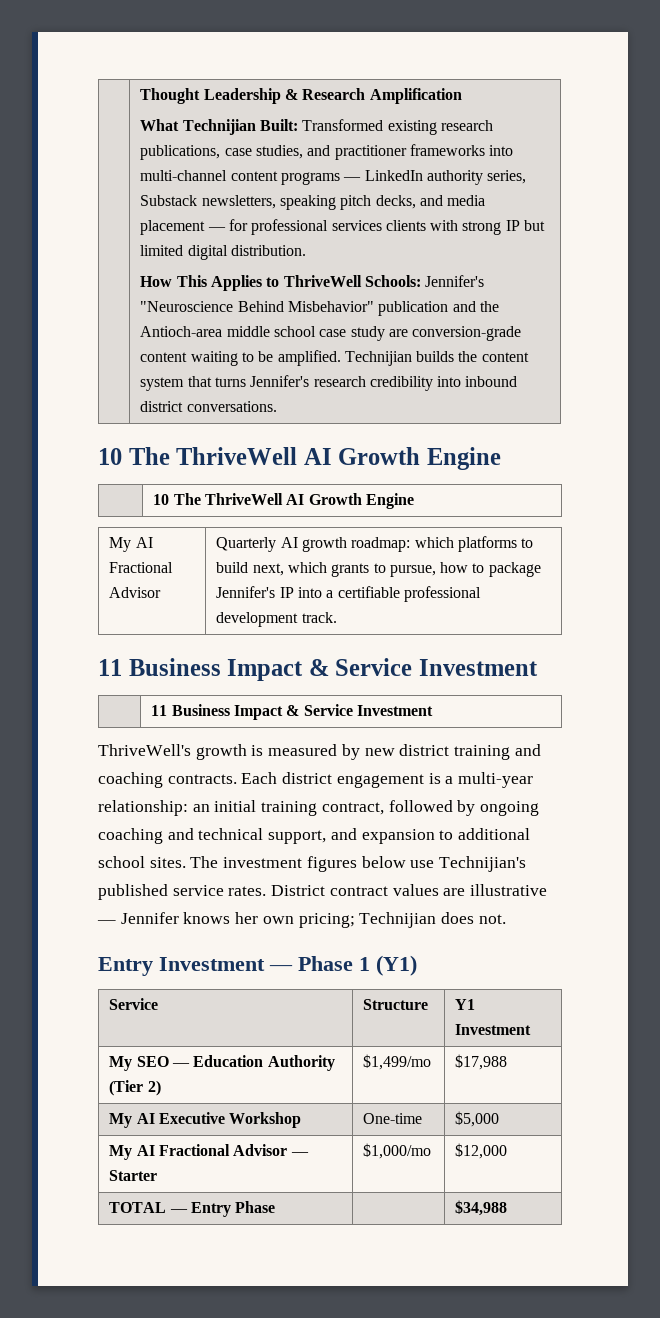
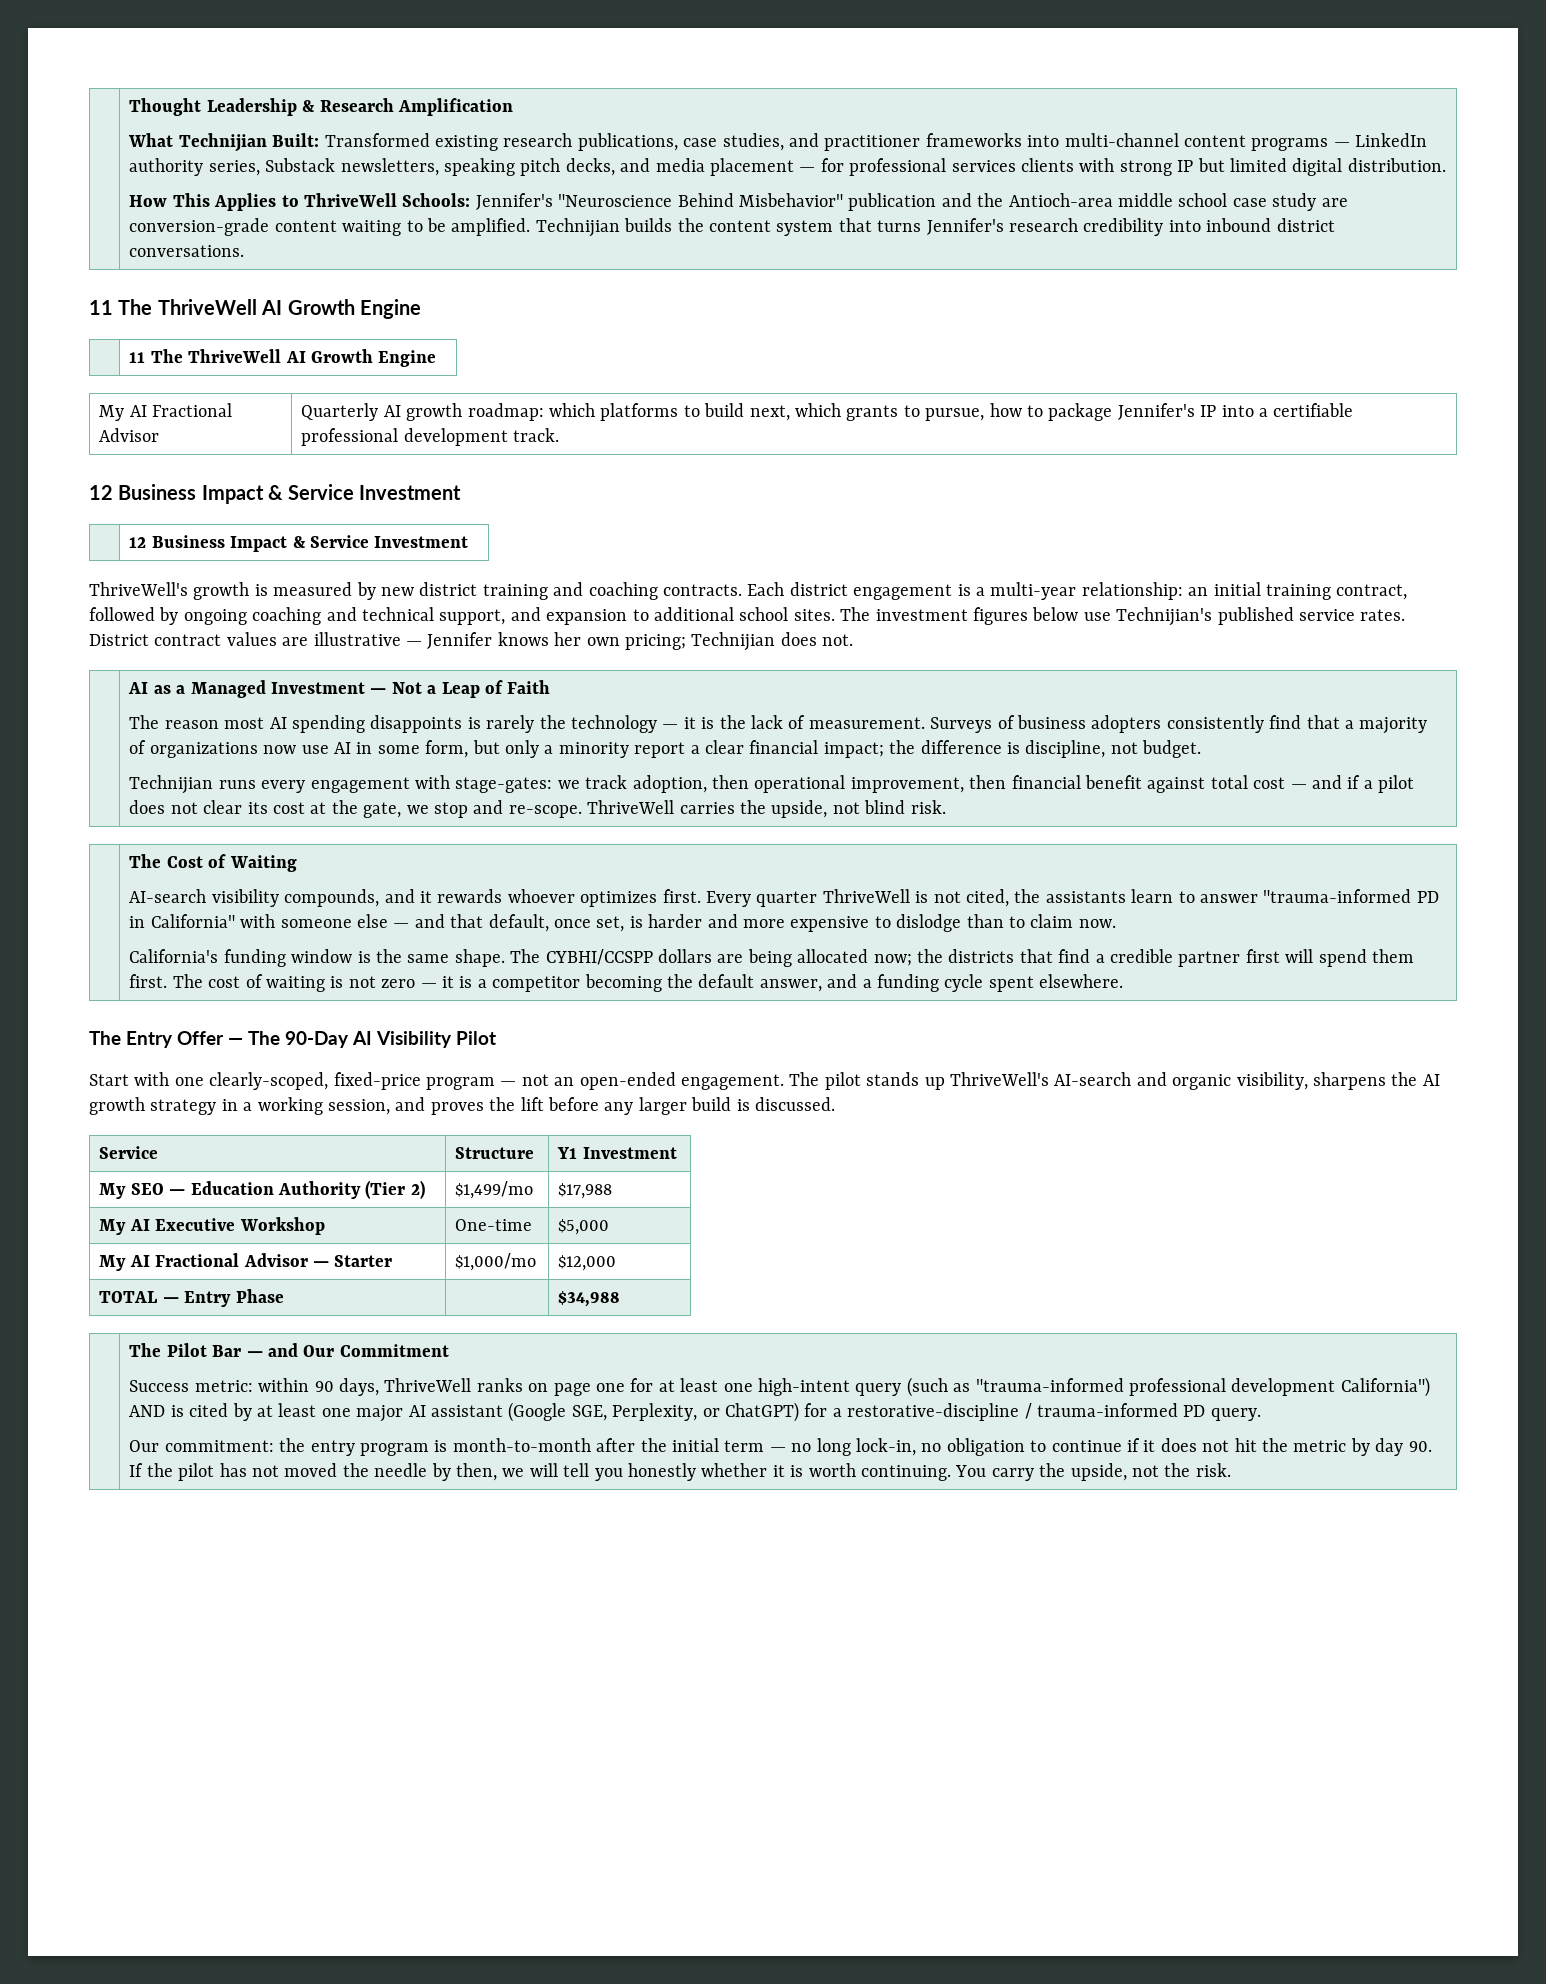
  Technijian builds the content system that turns Jennifer's research credibility into inbound district conversations.
- 10 The ThriveWell AI Growth Engine
+ 11 The ThriveWell AI Growth Engine
- | 10 The ThriveWell AI Growth Engine
+ | 11 The ThriveWell AI Growth Engine
  My AI Fractional Advisor | Quarterly AI growth roadmap: which platforms to build next, which grants to pursue, how to package Jennifer's IP into a certifiable professional development track.
- 11 Business Impact & Service Investment
+ 12 Business Impact & Service Investment
- | 11 Business Impact & Service Investment
+ | 12 Business Impact & Service Investment
- Entry Investment — Phase 1 (Y1)
+ AI as a Managed Investment — Not a Leap of Faith
+ The reason most AI spending disappoints is rarely the technology — it is the lack of measurement. Surveys of business adopters consistently find that a majority of organizations now use AI in some form, but only a minority report a clear financial impact; the difference is discipline, not budget.
+ Technijian runs every engagement with stage-gates: we track adoption, then operational improvement, then financial benefit against total cost — and if a pilot does not clear its cost at the gate, we stop and re-scope. ThriveWell carries the upside, not blind risk.
+ | The Cost of Waiting
+ AI-search visibility compounds, and it rewards whoever optimizes first. Every quarter ThriveWell is not cited, the assistants learn to answer "trauma-informed PD in California" with someone else — and that default, once set, is harder and more expensive to dislodge than to claim now.
+ California's funding window is the same shape. The CYBHI/CCSPP dollars are being allocated now; the districts that find a credible partner first will spend them first. The cost of waiting is not zero — it is a competitor becoming the default answer, and a funding cycle spent elsewhere.
+ The Entry Offer — The 90-Day AI Visibility Pilot
+ Start with one clearly-scoped, fixed-price program — not an open-ended engagement. The pilot stands up ThriveWell's AI-search and organic visibility, sharpens the AI growth strategy in a working session, and proves the lift before any larger build is discussed.
+ The Pilot Bar — and Our Commitment
+ Success metric: within 90 days, ThriveWell ranks on page one for at least one high-intent query (such as "trauma-informed professional development California") AND is cited by at least one major AI assistant (Google SGE, Perplexity, or ChatGPT) for a restorative-discipline / trauma-informed PD query.
+ Our commitment: the entry program is month-to-month after the initial term — no long lock-in, no obligation to continue if it does not hit the metric by day 90. If the pilot has not moved the needle by then, we will tell you honestly whether it is worth continuing. You carry the upside, not the risk.

